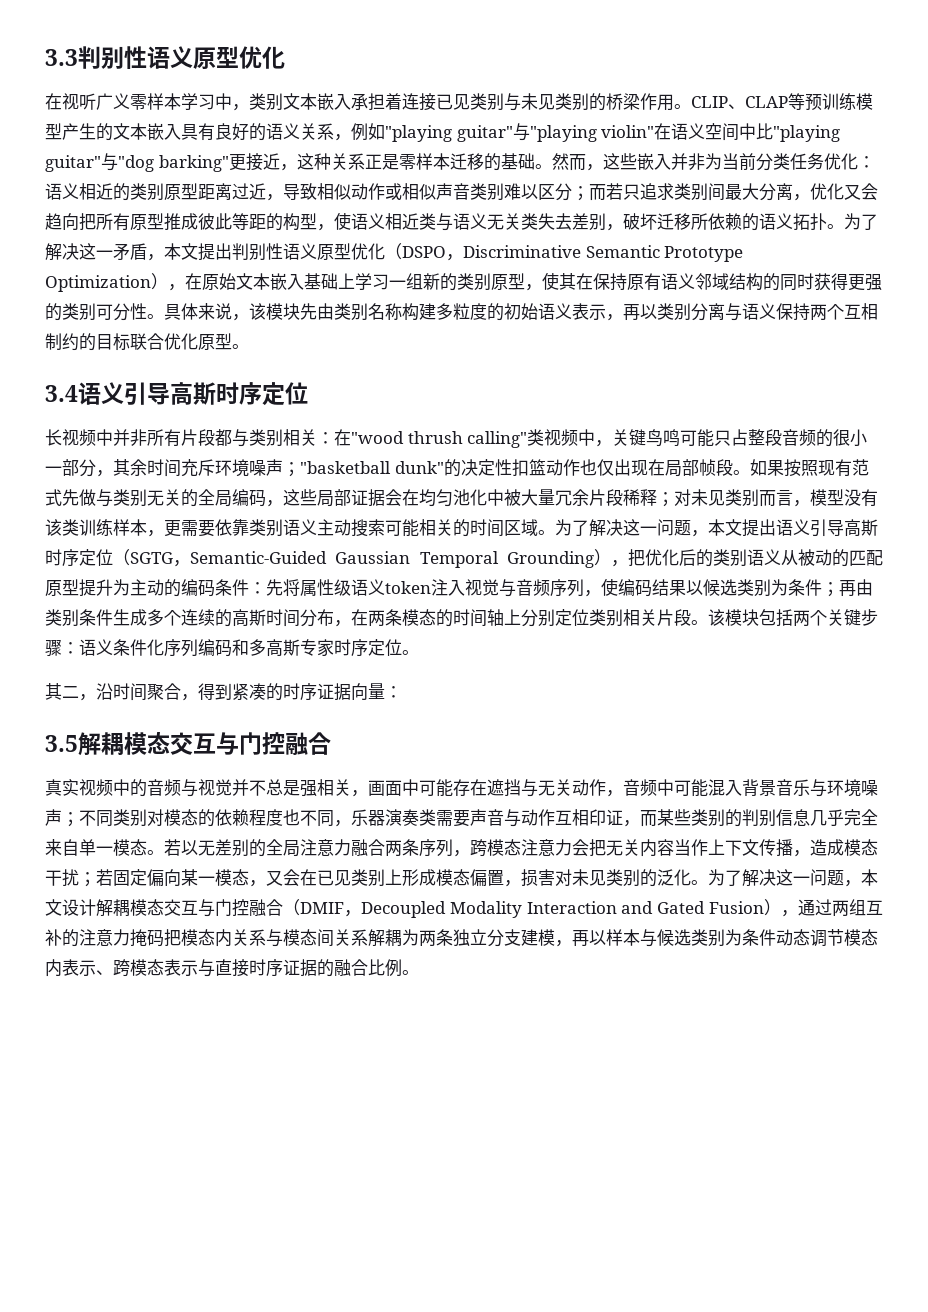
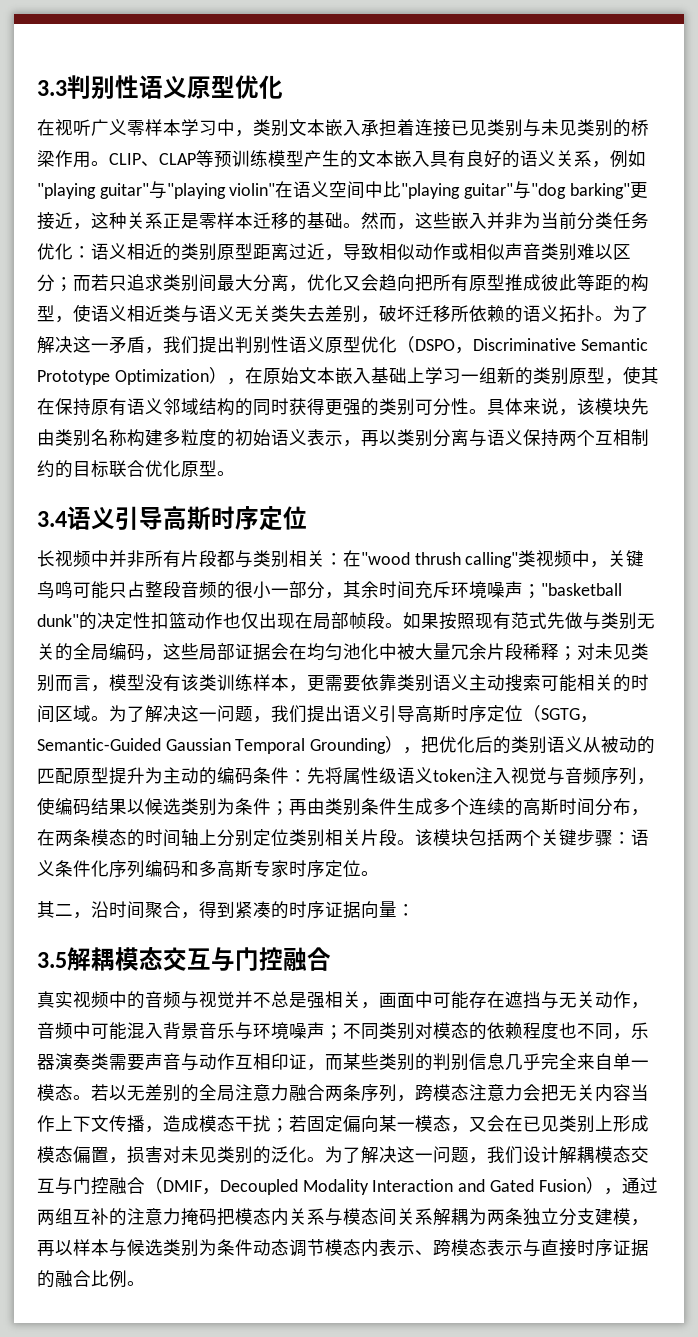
- 为了解决这一矛盾，本文提出判别性语义原型优化（DSPO，Discriminative Semantic Prototype Optimization），在原始文本嵌入基础上学习一组新的类别原型，使其在保持原有语义邻域结构的同时获得更强的类别可分性。
+ 为了解决这一矛盾，我们提出判别性语义原型优化（DSPO，Discriminative Semantic Prototype Optimization），在原始文本嵌入基础上学习一组新的类别原型，使其在保持原有语义邻域结构的同时获得更强的类别可分性。
- 为了解决这一问题，本文提出语义引导高斯时序定位（SGTG，Semantic-Guided Gaussian Temporal Grounding），把优化后的类别语义从被动的匹配原型提升为主动的编码条件：
+ 为了解决这一问题，我们提出语义引导高斯时序定位（SGTG，Semantic-Guided Gaussian Temporal Grounding），把优化后的类别语义从被动的匹配原型提升为主动的编码条件：
- 为了解决这一问题，本文设计解耦模态交互与门控融合（DMIF，Decoupled Modality Interaction and Gated Fusion），通过两组互补的注意力掩码把模态内关系与模态间关系解耦为两条独立分支建模，再以样本与候选类别为条件动态调节模态内表示、跨模态表示与直接时序证据的融合比例。
+ 为了解决这一问题，我们设计解耦模态交互与门控融合（DMIF，Decoupled Modality Interaction and Gated Fusion），通过两组互补的注意力掩码把模态内关系与模态间关系解耦为两条独立分支建模，再以样本与候选类别为条件动态调节模态内表示、跨模态表示与直接时序证据的融合比例。

